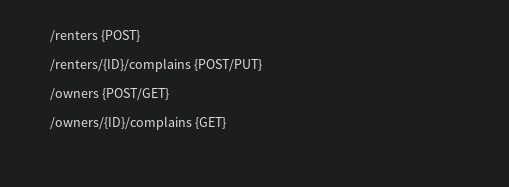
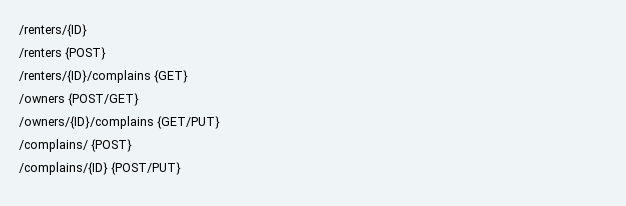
+ /renters/{ID}
- /renters/{ID}/complains {POST/PUT}
+ /renters/{ID}/complains {GET}
- /owners/{ID}/complains {GET}
+ /owners/{ID}/complains {GET/PUT}
+ /complains/ {POST}
+ /complains/{ID} {POST/PUT}

